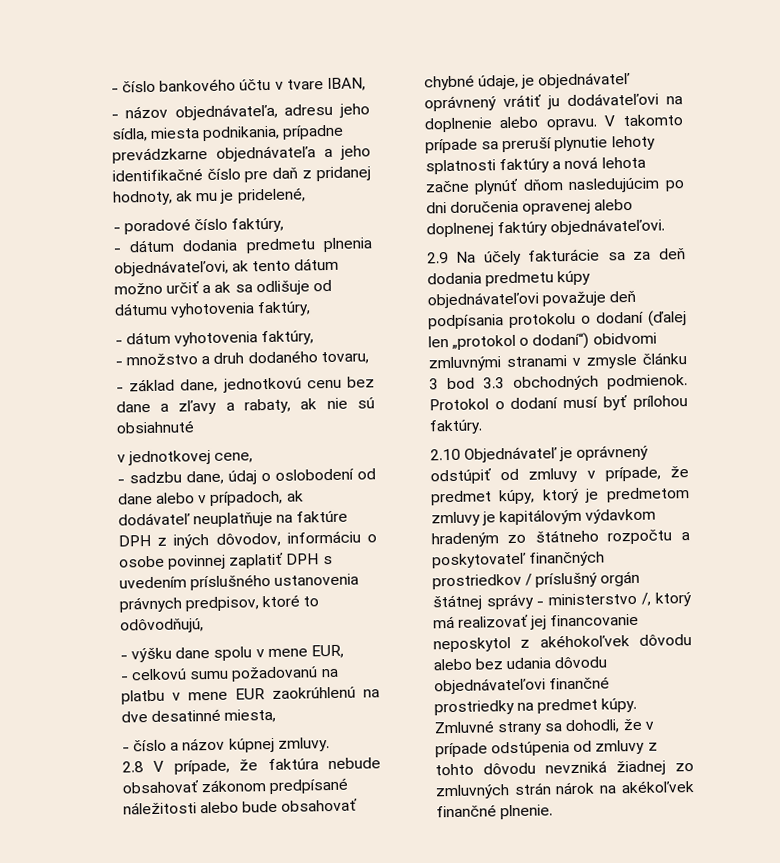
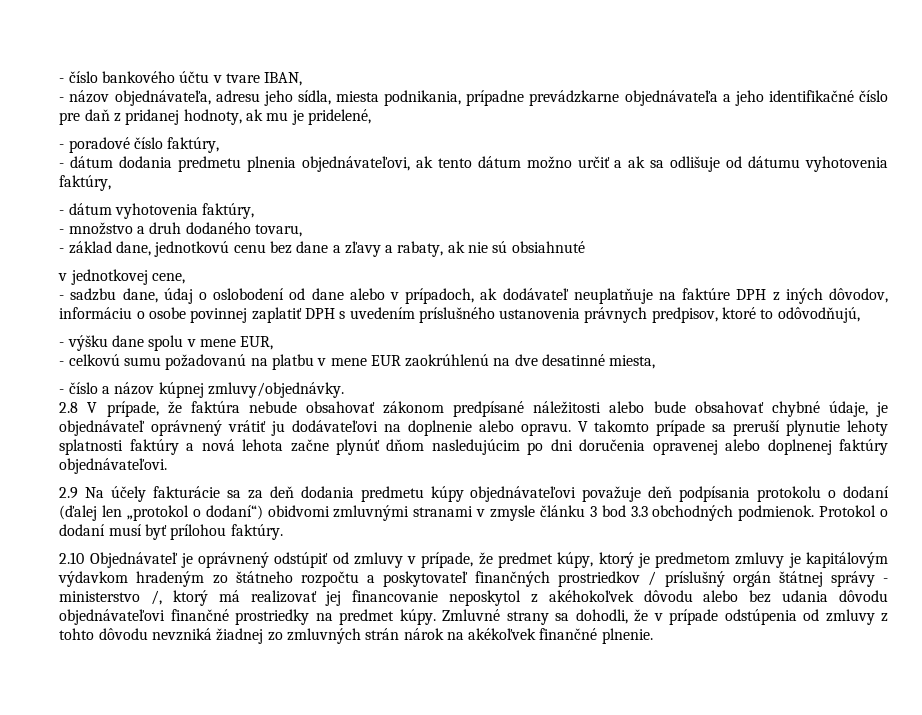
- - číslo a názov kúpnej zmluvy.
+ - číslo a názov kúpnej zmluvy/objednávky.

